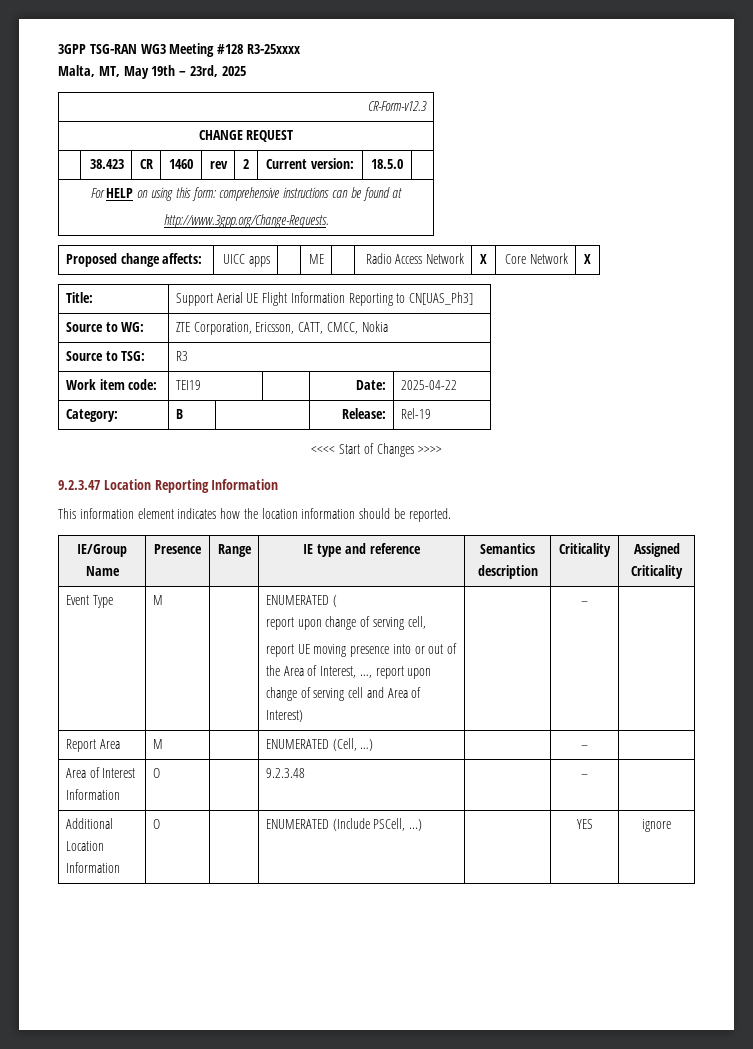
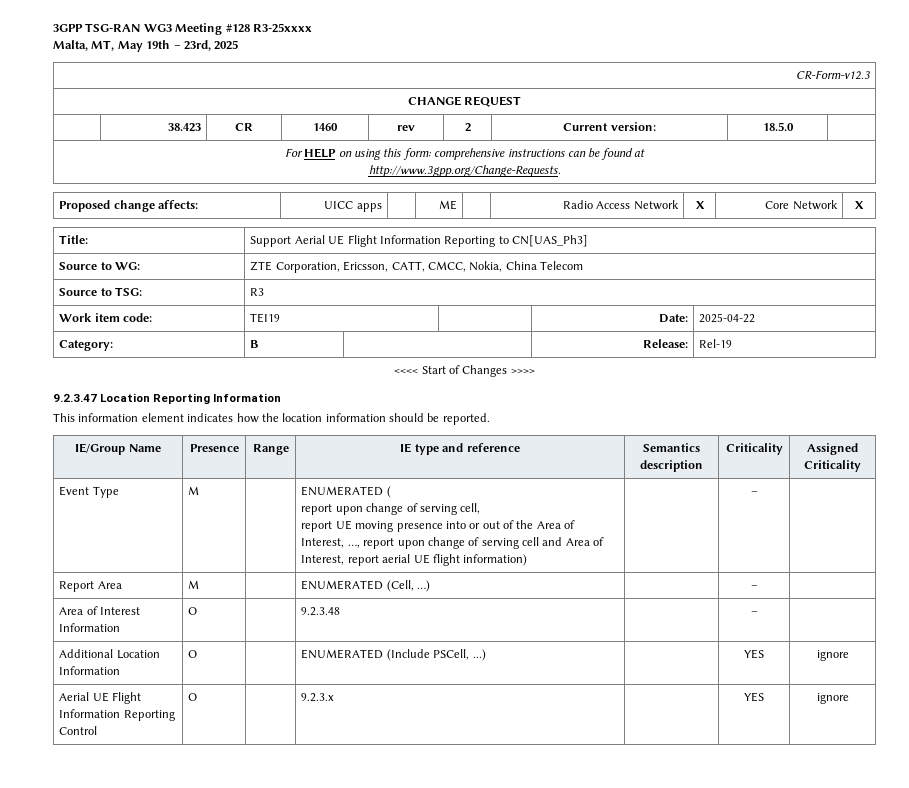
- Source to WG: | ZTE Corporation, Ericsson, CATT, CMCC, Nokia
+ Source to WG: | ZTE Corporation, Ericsson, CATT, CMCC, Nokia, China Telecom
  Event Type | M | | ENUMERATED (
  report upon change of serving cell,
- report UE moving presence into or out of the Area of Interest, …, report upon change of serving cell and Area of Interest) | | – |
+ report UE moving presence into or out of the Area of Interest, …, report upon change of serving cell and Area of Interest, report aerial UE flight information) | | – |
+ Aerial UE Flight Information Reporting Control | O | | 9.2.3.x | | YES | ignore

